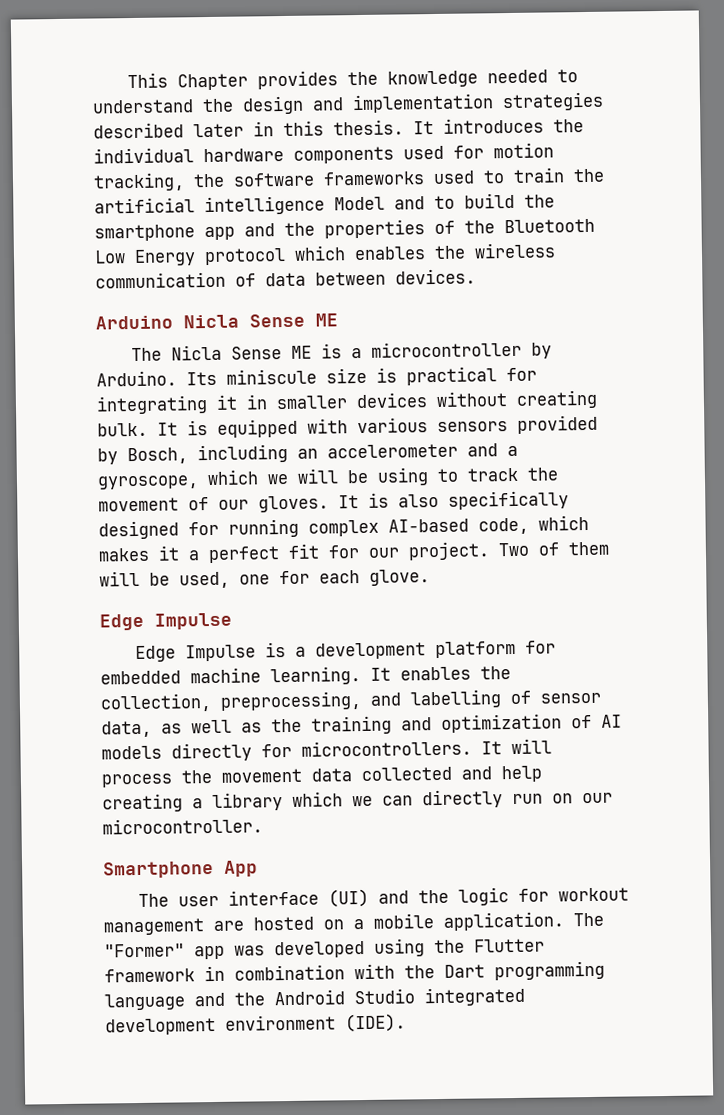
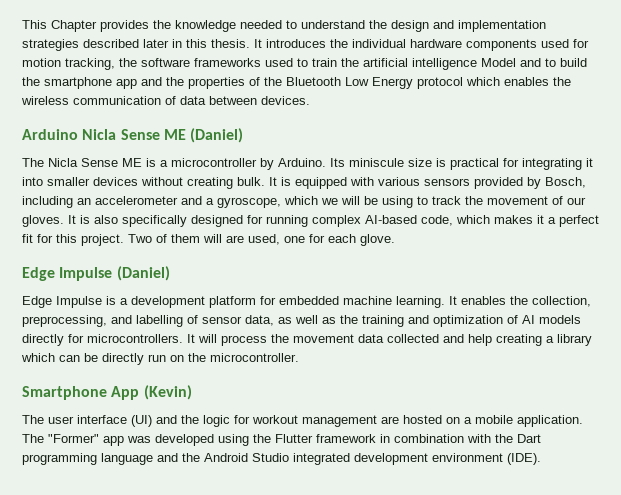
- Arduino Nicla Sense ME
+ Arduino Nicla Sense ME (Daniel)
- Its miniscule size is practical for integrating it in smaller devices without creating bulk.
+ Its miniscule size is practical for integrating it into smaller devices without creating bulk.
- It is also specifically designed for running complex AI-based code, which makes it a perfect fit for our project.
+ It is also specifically designed for running complex AI-based code, which makes it a perfect fit for this project.
- Two of them will be used, one for each glove.
- Edge Impulse
+ Two of them will are used, one for each glove.
+ Edge Impulse (Daniel)
- It will process the movement data collected and help creating a library which we can directly run on our microcontroller.
+ It will process the movement data collected and help creating a library which can be directly run on the microcontroller.
- Smartphone App
+ Smartphone App (Kevin)

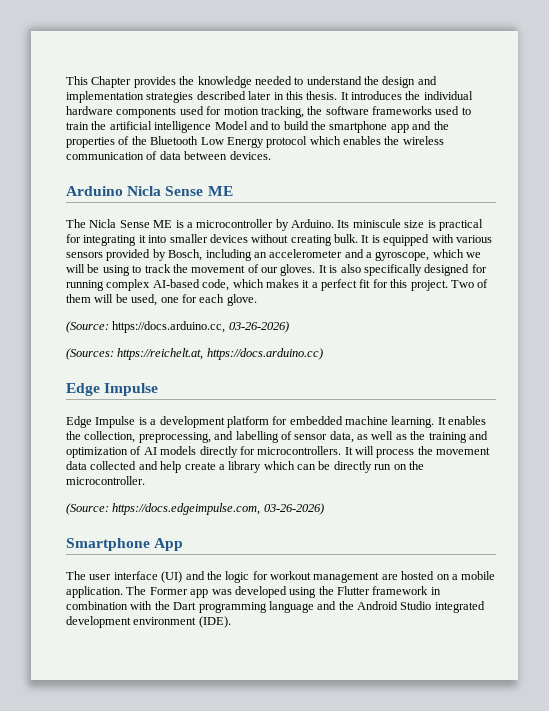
- Arduino Nicla Sense ME (Daniel)
+ Arduino Nicla Sense ME
- Two of them will are used, one for each glove.
+ Two of them will be used, one for each glove.
- Edge Impulse (Daniel)
+ (Source: https://docs.arduino.cc, 03-26-2026)
+ (Sources: https://reichelt.at, https://docs.arduino.cc)
+ Edge Impulse
- It will process the movement data collected and help creating a library which can be directly run on the microcontroller.
+ It will process the movement data collected and help create a library which can be directly run on the microcontroller.
+ (Source: https://docs.edgeimpulse.com, 03-26-2026)
- Smartphone App (Kevin)
+ Smartphone App
- The "Former" app was developed using the Flutter framework in combination with the Dart programming language and the Android Studio integrated development environment (IDE).
+ The Former app was developed using the Flutter framework in combination with the Dart programming language and the Android Studio integrated development environment (IDE).

